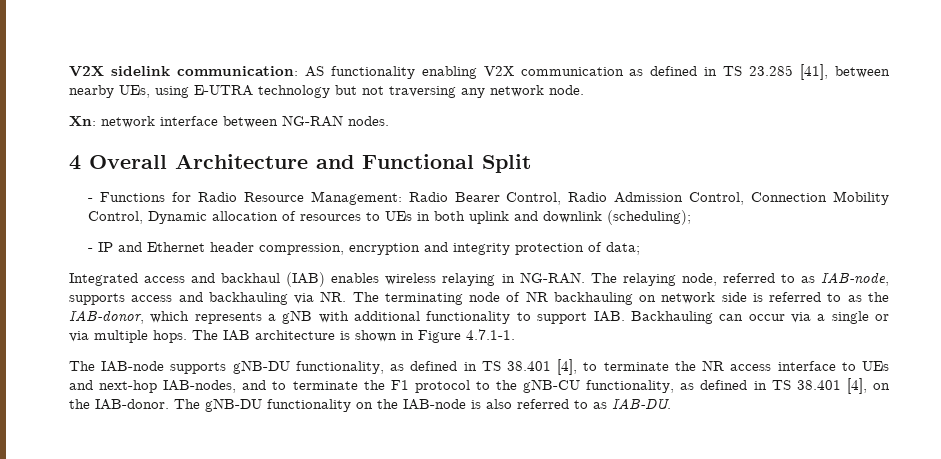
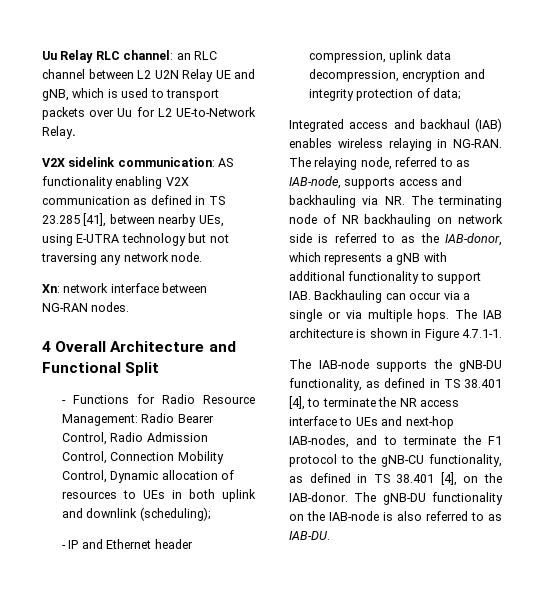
+ Uu Relay RLC channel: an RLC channel between L2 U2N Relay UE and gNB, which is used to transport packets over Uu for L2 UE-to-Network Relay.
- - IP and Ethernet header compression, encryption and integrity protection of data;
+ - IP and Ethernet header compression, uplink data decompression, encryption and integrity protection of data;
- The IAB-node supports gNB-DU functionality, as defined in TS 38.401 [4], to terminate the NR access interface to UEs and next-hop IAB-nodes, and to terminate the F1 protocol to the gNB-CU functionality, as defined in TS 38.401 [4], on the IAB-donor.
+ The IAB-node supports the gNB-DU functionality, as defined in TS 38.401 [4], to terminate the NR access interface to UEs and next-hop IAB-nodes, and to terminate the F1 protocol to the gNB-CU functionality, as defined in TS 38.401 [4], on the IAB-donor.

